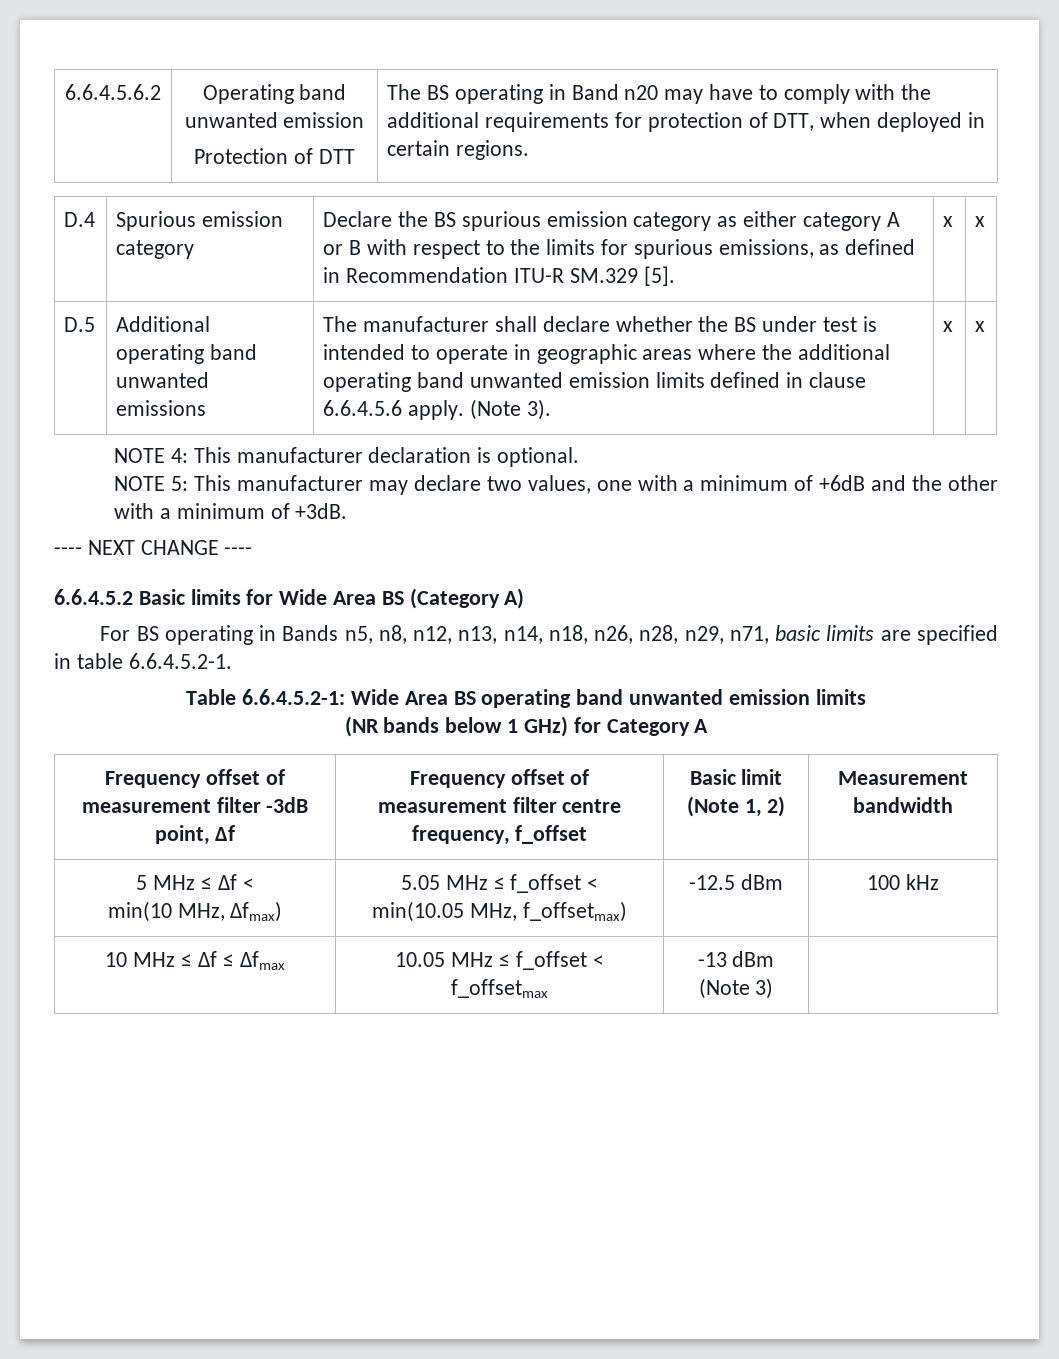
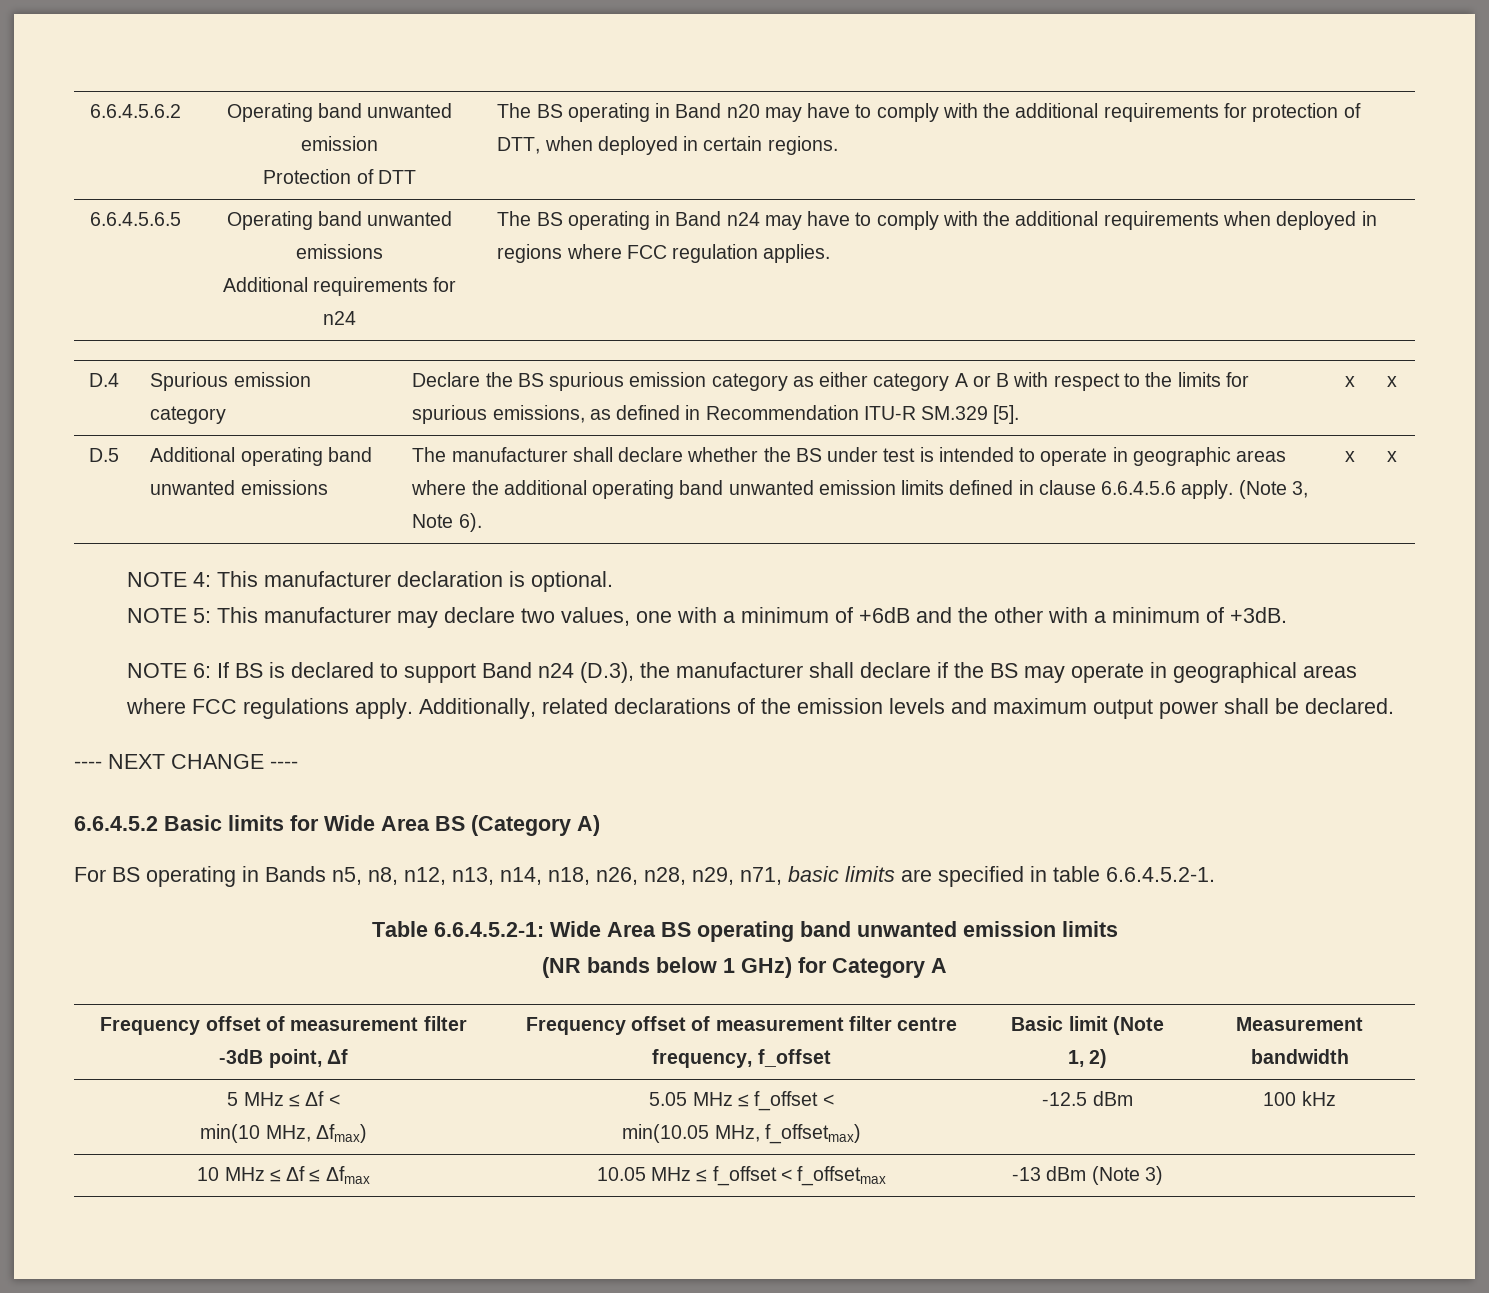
+ 6.6.4.5.6.5 | Operating band unwanted emissions
+ Additional requirements for n24 | The BS operating in Band n24 may have to comply with the additional requirements when deployed in regions where FCC regulation applies.
- (Note 3).
+ (Note 3, Note 6).
+ NOTE 6: If BS is declared to support Band n24 (D.3), the manufacturer shall declare if the BS may operate in geographical areas where FCC regulations apply. Additionally, related declarations of the emission levels and maximum output power shall be declared.

